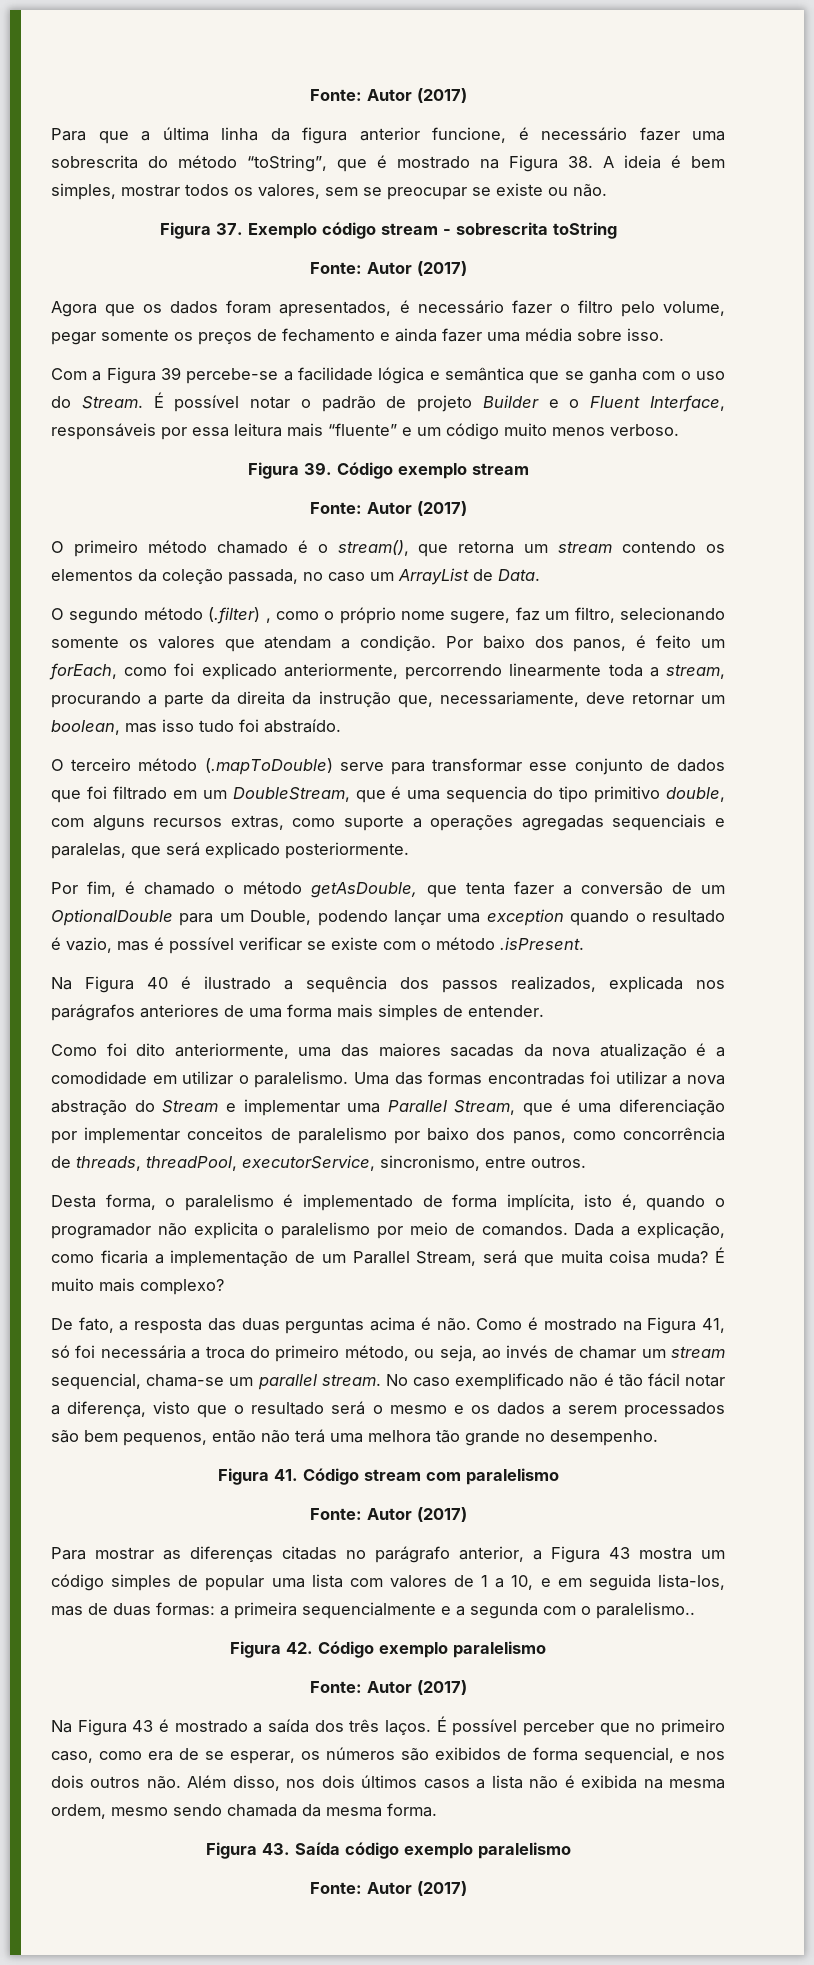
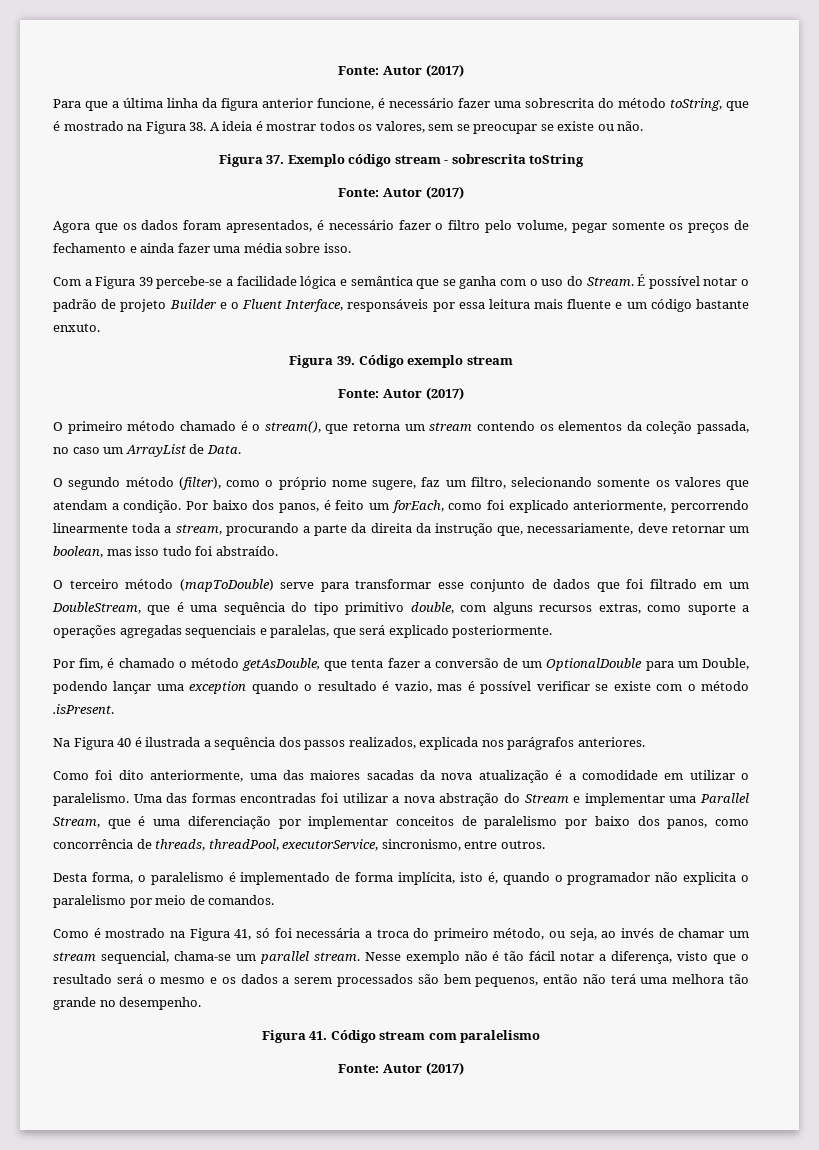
- Para que a última linha da figura anterior funcione, é necessário fazer uma sobrescrita do método “toString”, que é mostrado na Figura 38. A ideia é bem simples, mostrar todos os valores, sem se preocupar se existe ou não.
+ Para que a última linha da figura anterior funcione, é necessário fazer uma sobrescrita do método toString, que é mostrado na Figura 38. A ideia é mostrar todos os valores, sem se preocupar se existe ou não.
- É possível notar o padrão de projeto Builder e o Fluent Interface, responsáveis por essa leitura mais “fluente” e um código muito menos verboso.
+ É possível notar o padrão de projeto Builder e o Fluent Interface, responsáveis por essa leitura mais fluente e um código bastante enxuto.
- O segundo método (.filter) , como o próprio nome sugere, faz um filtro, selecionando somente os valores que atendam a condição.
+ O segundo método (filter), como o próprio nome sugere, faz um filtro, selecionando somente os valores que atendam a condição.
- O terceiro método (.mapToDouble) serve para transformar esse conjunto de dados que foi filtrado em um DoubleStream, que é uma sequencia do tipo primitivo double, com alguns recursos extras, como suporte a operações agregadas sequenciais e paralelas, que será explicado posteriormente.
+ O terceiro método (mapToDouble) serve para transformar esse conjunto de dados que foi filtrado em um DoubleStream, que é uma sequência do tipo primitivo double, com alguns recursos extras, como suporte a operações agregadas sequenciais e paralelas, que será explicado posteriormente.
- Na Figura 40 é ilustrado a sequência dos passos realizados, explicada nos parágrafos anteriores de uma forma mais simples de entender.
+ Na Figura 40 é ilustrada a sequência dos passos realizados, explicada nos parágrafos anteriores.
- Desta forma, o paralelismo é implementado de forma implícita, isto é, quando o programador não explicita o paralelismo por meio de comandos. Dada a explicação, como ficaria a implementação de um Parallel Stream, será que muita coisa muda? É muito mais complexo?
- De fato, a resposta das duas perguntas acima é não. Como é mostrado na Figura 41, só foi necessária a troca do primeiro método, ou seja, ao invés de chamar um stream sequencial, chama-se um parallel stream.
+ Desta forma, o paralelismo é implementado de forma implícita, isto é, quando o programador não explicita o paralelismo por meio de comandos.
+ Como é mostrado na Figura 41, só foi necessária a troca do primeiro método, ou seja, ao invés de chamar um stream sequencial, chama-se um parallel stream.
- No caso exemplificado não é tão fácil notar a diferença, visto que o resultado será o mesmo e os dados a serem processados são bem pequenos, então não terá uma melhora tão grande no desempenho.
+ Nesse exemplo não é tão fácil notar a diferença, visto que o resultado será o mesmo e os dados a serem processados são bem pequenos, então não terá uma melhora tão grande no desempenho.
- Para mostrar as diferenças citadas no parágrafo anterior, a Figura 43 mostra um código simples de popular uma lista com valores de 1 a 10, e em seguida lista-los, mas de duas formas: a primeira sequencialmente e a segunda com o paralelismo..
- Figura 42. Código exemplo paralelismo
- Fonte: Autor (2017)
- Na Figura 43 é mostrado a saída dos três laços. É possível perceber que no primeiro caso, como era de se esperar, os números são exibidos de forma sequencial, e nos dois outros não. Além disso, nos dois últimos casos a lista não é exibida na mesma ordem, mesmo sendo chamada da mesma forma.
- Figura 43. Saída código exemplo paralelismo
- Fonte: Autor (2017)

